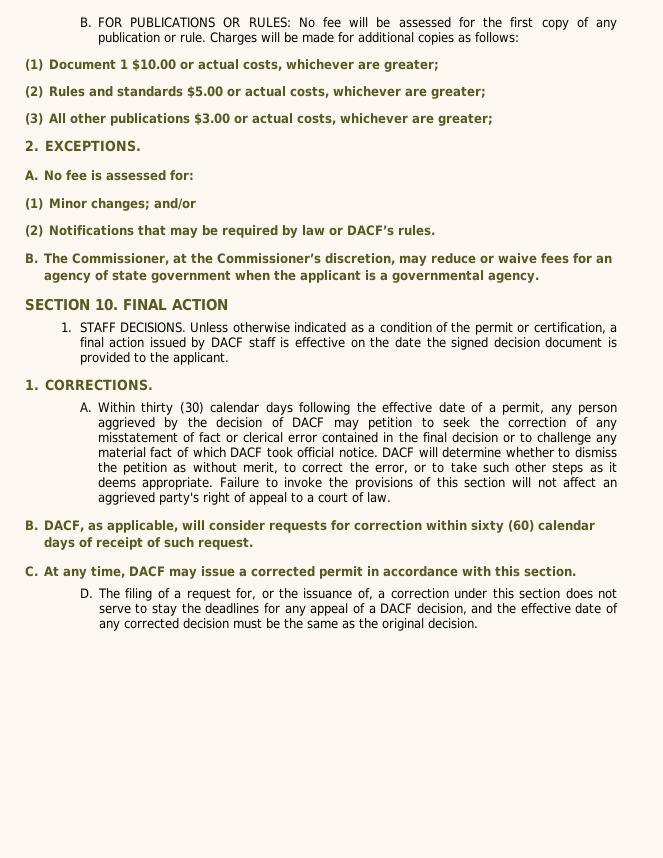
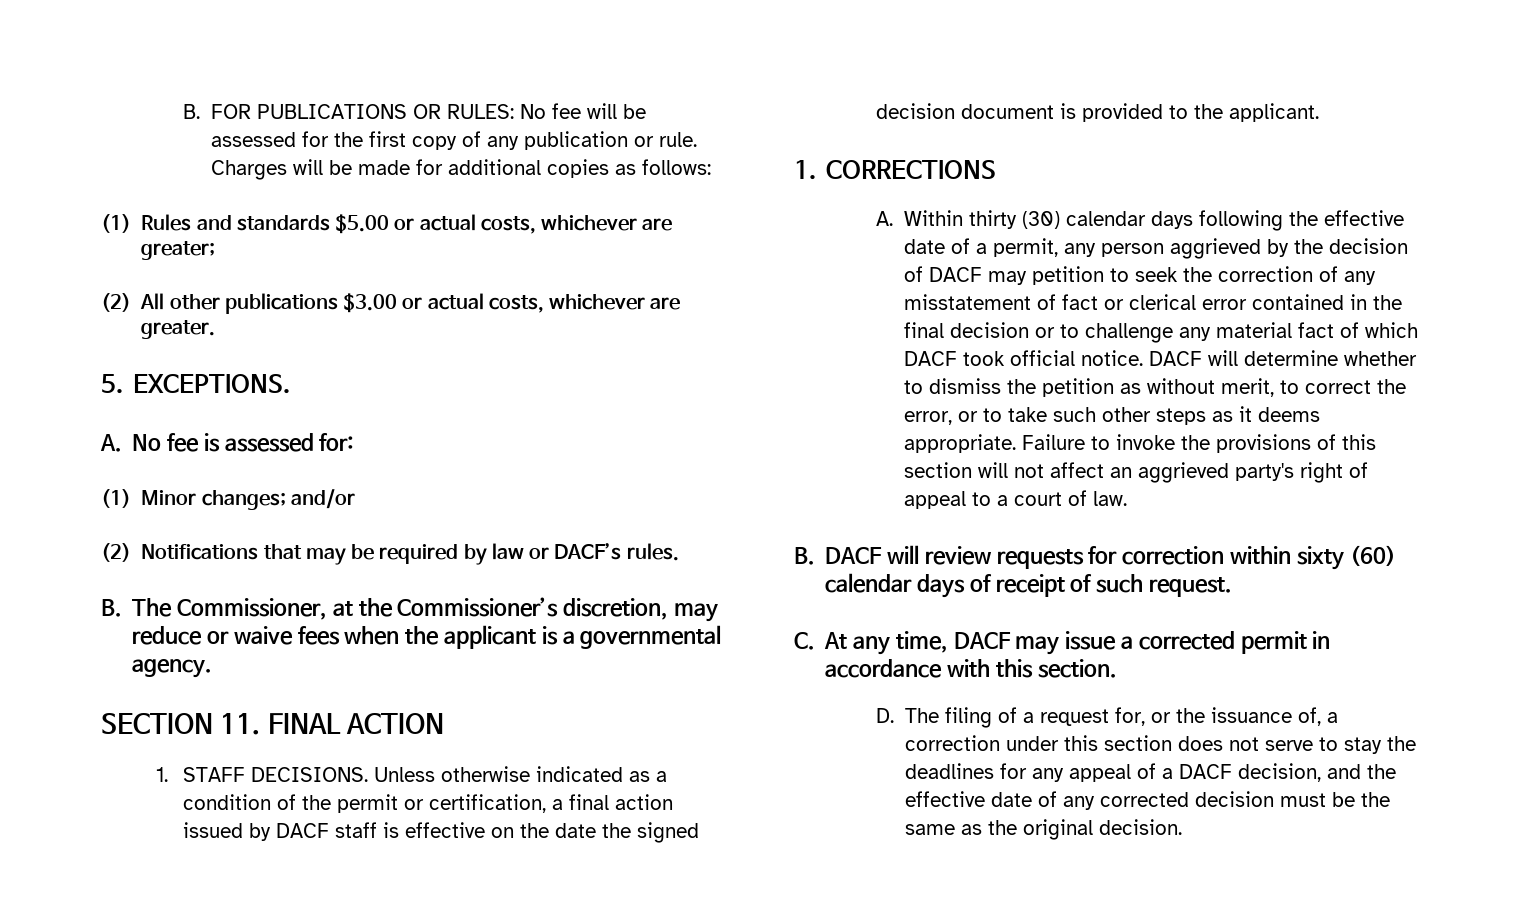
- (1) Document 1 $10.00 or actual costs, whichever are greater;
- (2) Rules and standards $5.00 or actual costs, whichever are greater;
+ (1) Rules and standards $5.00 or actual costs, whichever are greater;
- (3) All other publications $3.00 or actual costs, whichever are greater;
- 2. EXCEPTIONS.
+ (2) All other publications $3.00 or actual costs, whichever are greater.
+ 5. EXCEPTIONS.
- B. The Commissioner, at the Commissioner’s discretion, may reduce or waive fees for an agency of state government when the applicant is a governmental agency.
+ B. The Commissioner, at the Commissioner’s discretion, may reduce or waive fees when the applicant is a governmental agency.
- SECTION 10. FINAL ACTION
+ SECTION 11. FINAL ACTION
- 1. CORRECTIONS.
+ 1. CORRECTIONS
- B. DACF, as applicable, will consider requests for correction within sixty (60) calendar days of receipt of such request.
+ B. DACF will review requests for correction within sixty (60) calendar days of receipt of such request.

